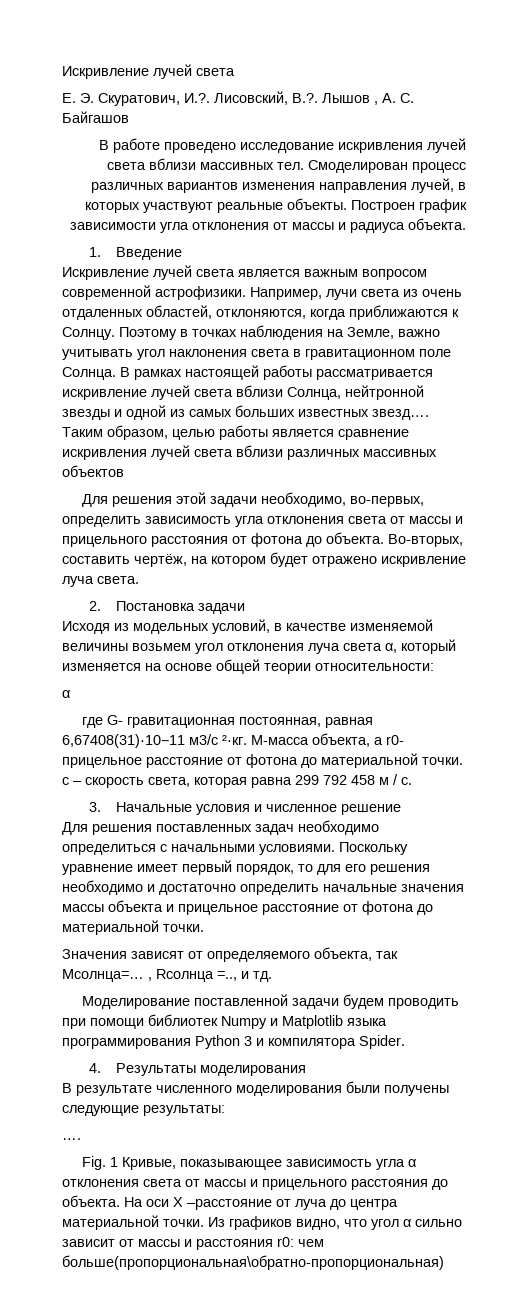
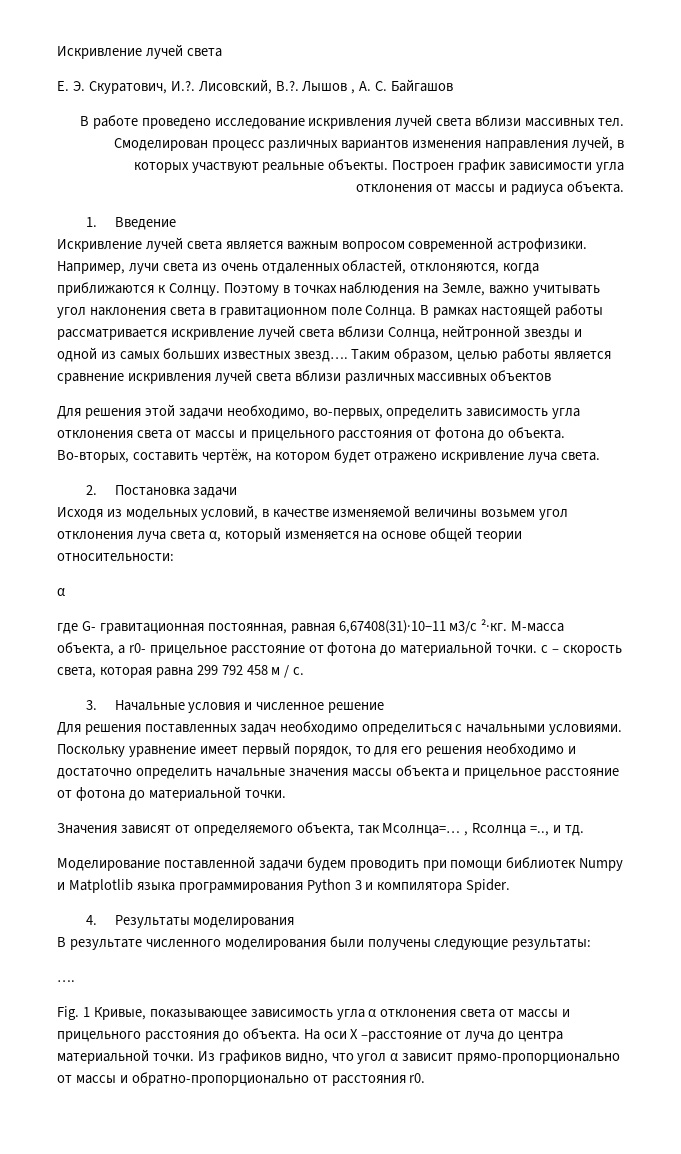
- Из графиков видно, что угол α сильно зависит от массы и расстояния r0: чем больше(пропорциональная\обратно-пропорциональная)
+ Из графиков видно, что угол α зависит прямо-пропорционально от массы и обратно-пропорционально от расстояния r0.

